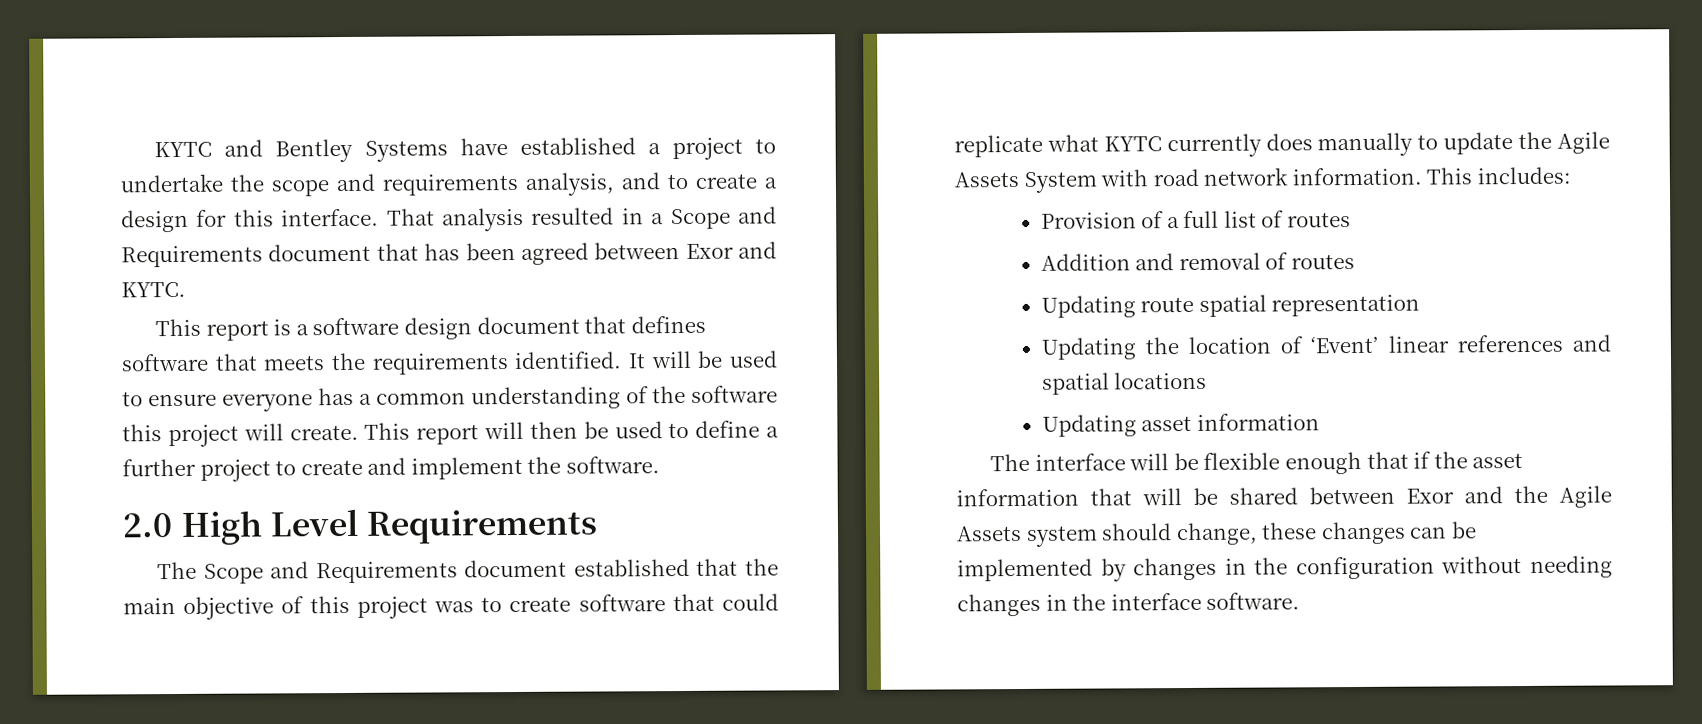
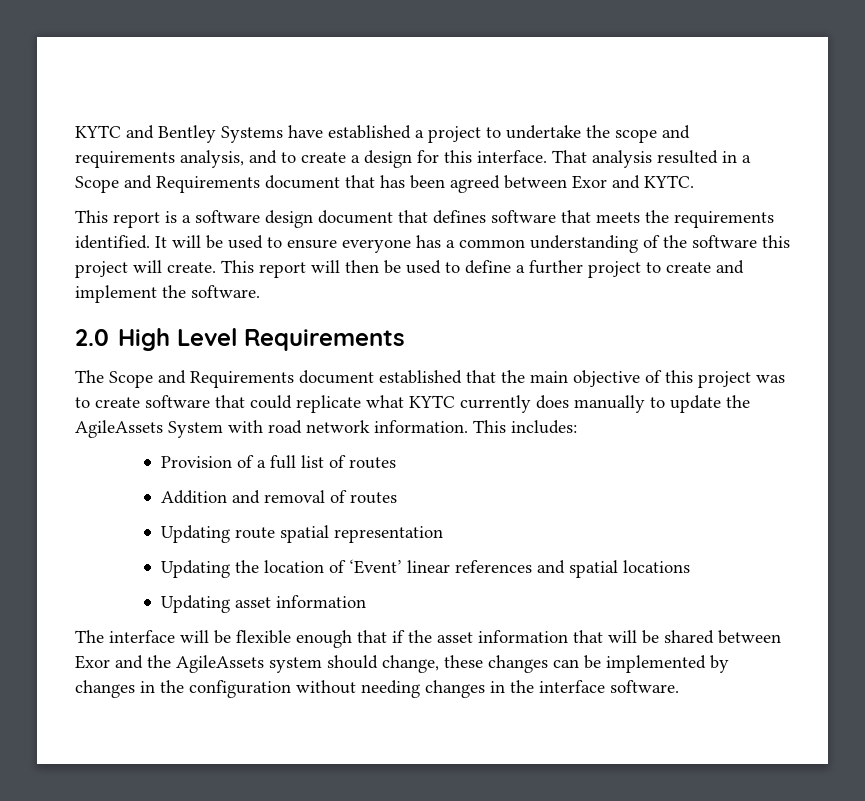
- The Scope and Requirements document established that the main objective of this project was to create software that could replicate what KYTC currently does manually to update the Agile Assets System with road network information.
+ The Scope and Requirements document established that the main objective of this project was to create software that could replicate what KYTC currently does manually to update the AgileAssets System with road network information.
- The interface will be flexible enough that if the asset information that will be shared between Exor and the Agile Assets system should change, these changes can be implemented by changes in the configuration without needing changes in the interface software.
+ The interface will be flexible enough that if the asset information that will be shared between Exor and the AgileAssets system should change, these changes can be implemented by changes in the configuration without needing changes in the interface software.

